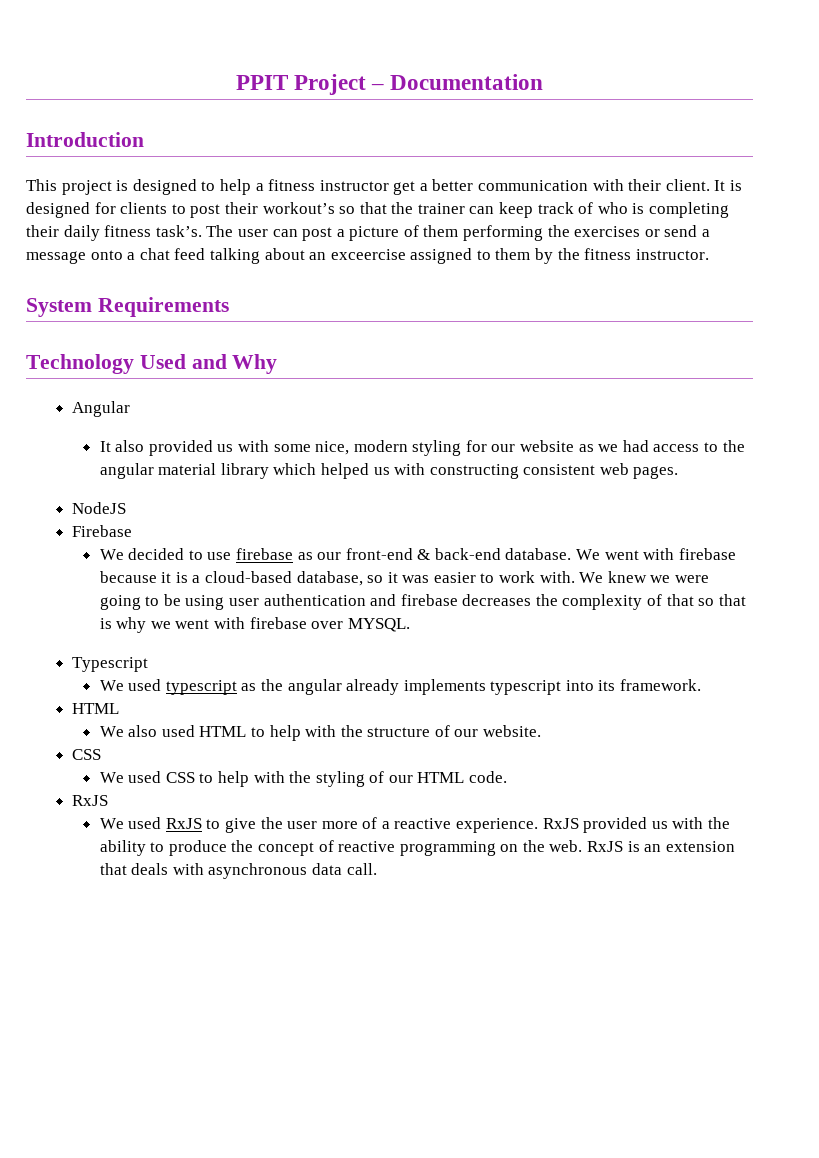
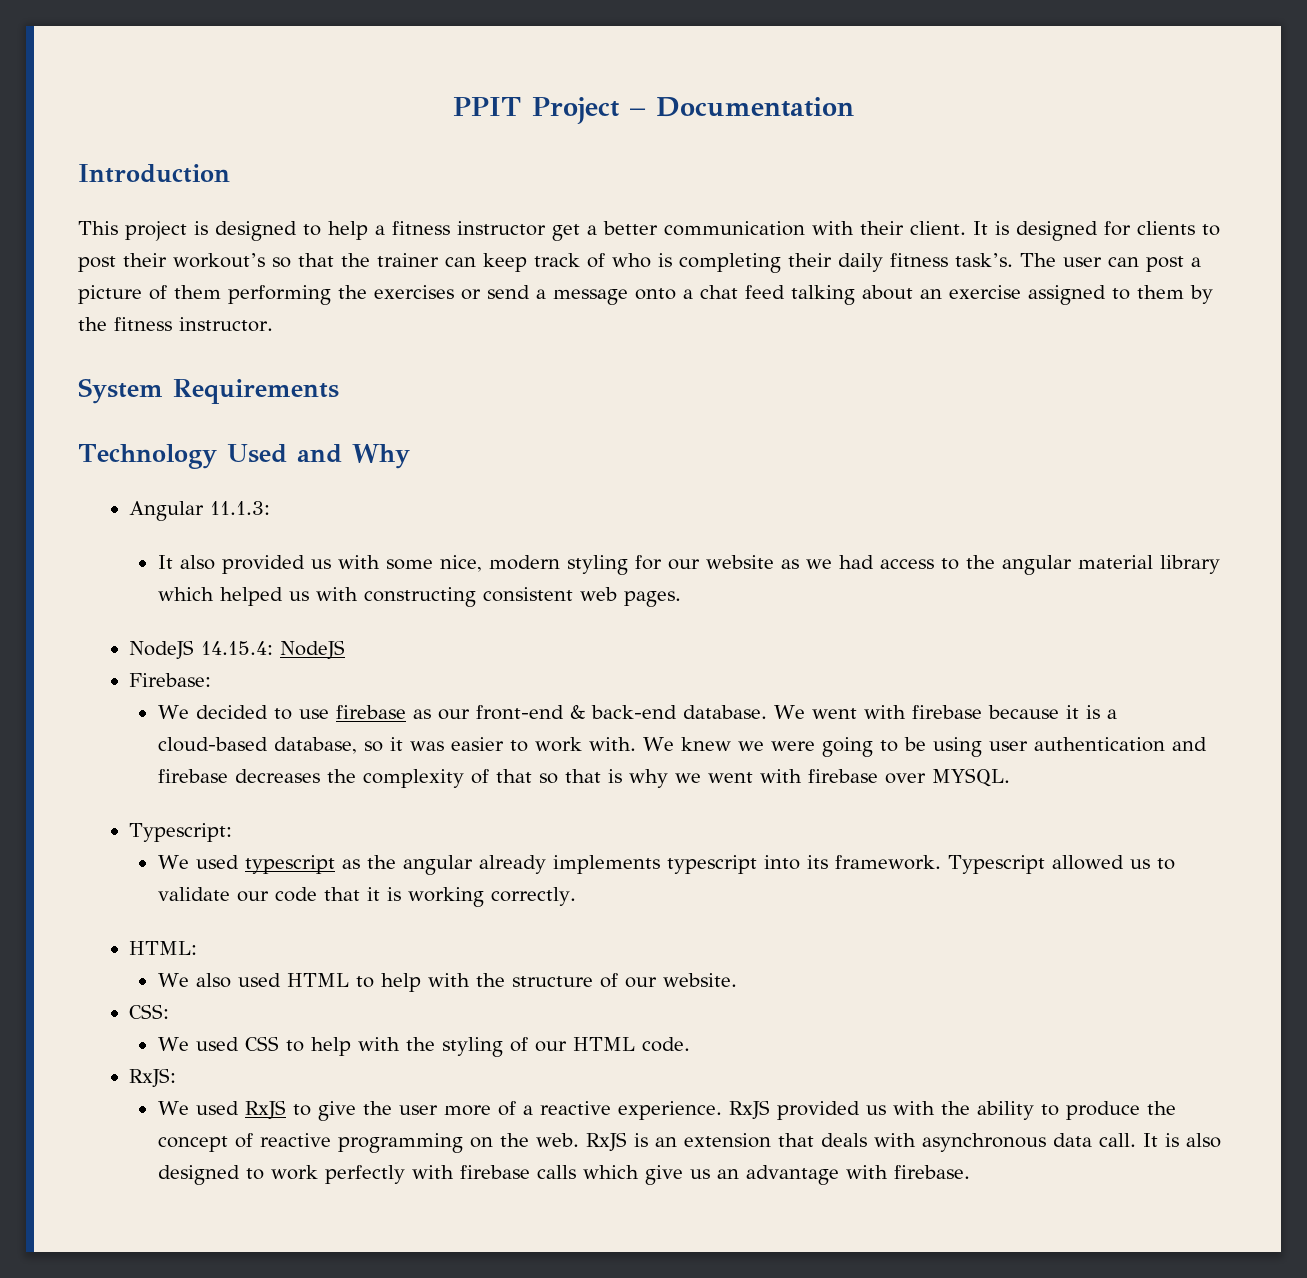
- The user can post a picture of them performing the exercises or send a message onto a chat feed talking about an exceercise assigned to them by the fitness instructor.
+ The user can post a picture of them performing the exercises or send a message onto a chat feed talking about an exercise assigned to them by the fitness instructor.
- Angular
+ Angular 11.1.3:
- NodeJS
- Firebase
+ NodeJS 14.15.4: NodeJS
+ Firebase:
- Typescript
+ Typescript:
- We used typescript as the angular already implements typescript into its framework.
- HTML
+ We used typescript as the angular already implements typescript into its framework. Typescript allowed us to validate our code that it is working correctly.
+ HTML:
  We also used HTML to help with the structure of our website.
- CSS
+ CSS:
  We used CSS to help with the styling of our HTML code.
- RxJS
+ RxJS:
+ It is also designed to work perfectly with firebase calls which give us an advantage with firebase.

